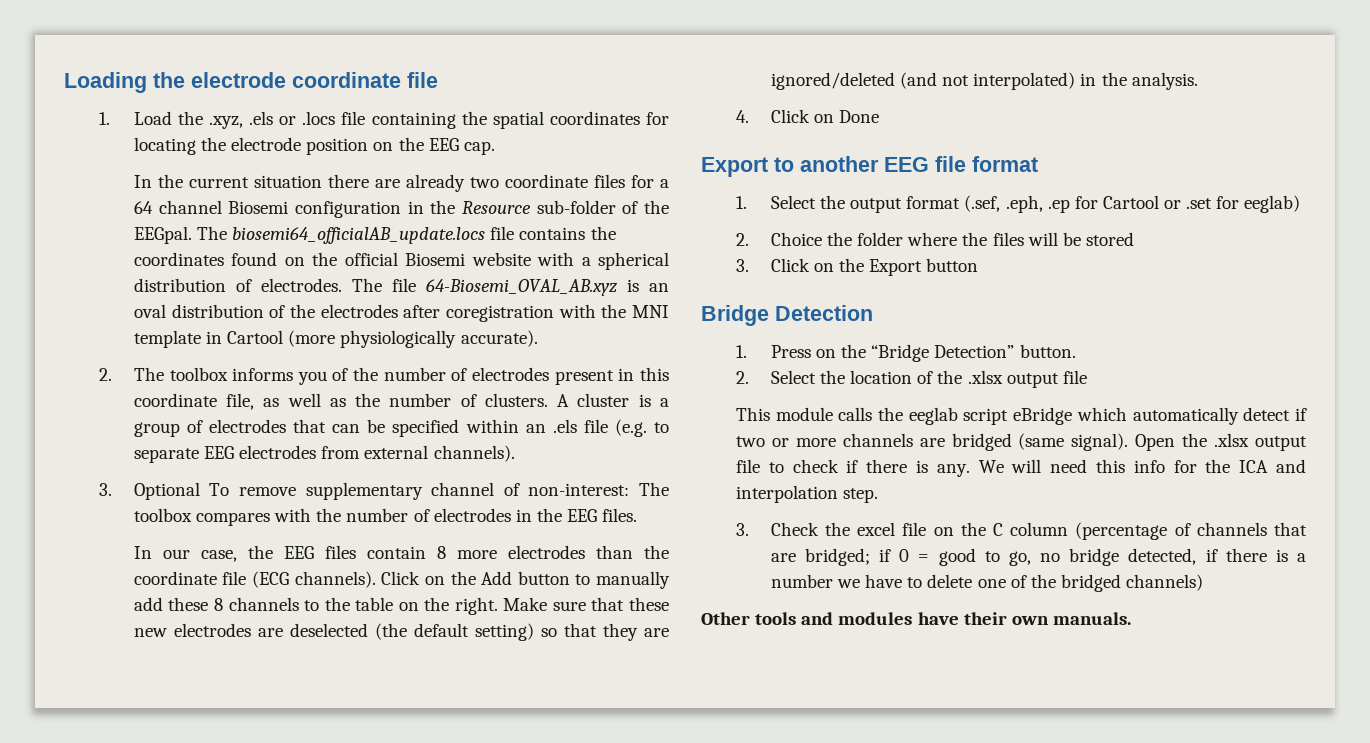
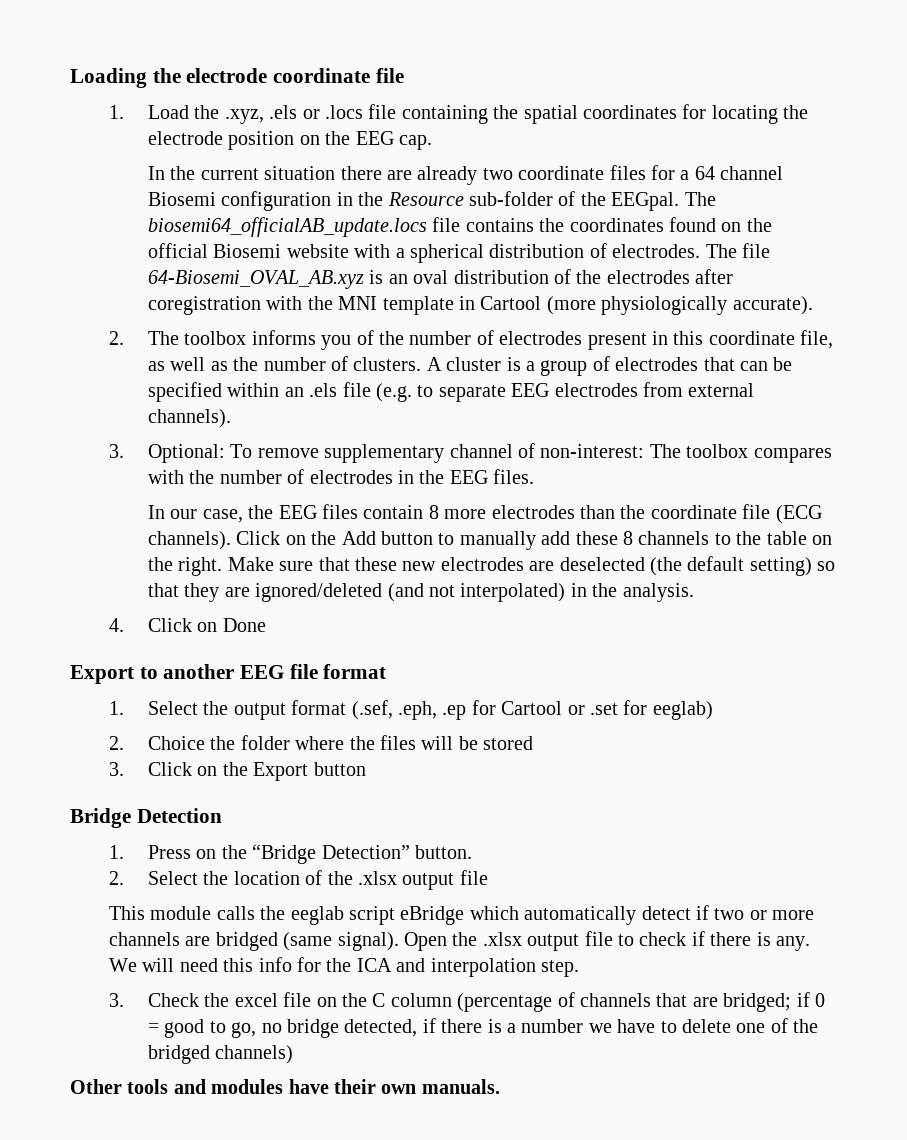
- 3. Optional To remove supplementary channel of non-interest: The toolbox compares with the number of electrodes in the EEG files.
+ 3. Optional: To remove supplementary channel of non-interest: The toolbox compares with the number of electrodes in the EEG files.

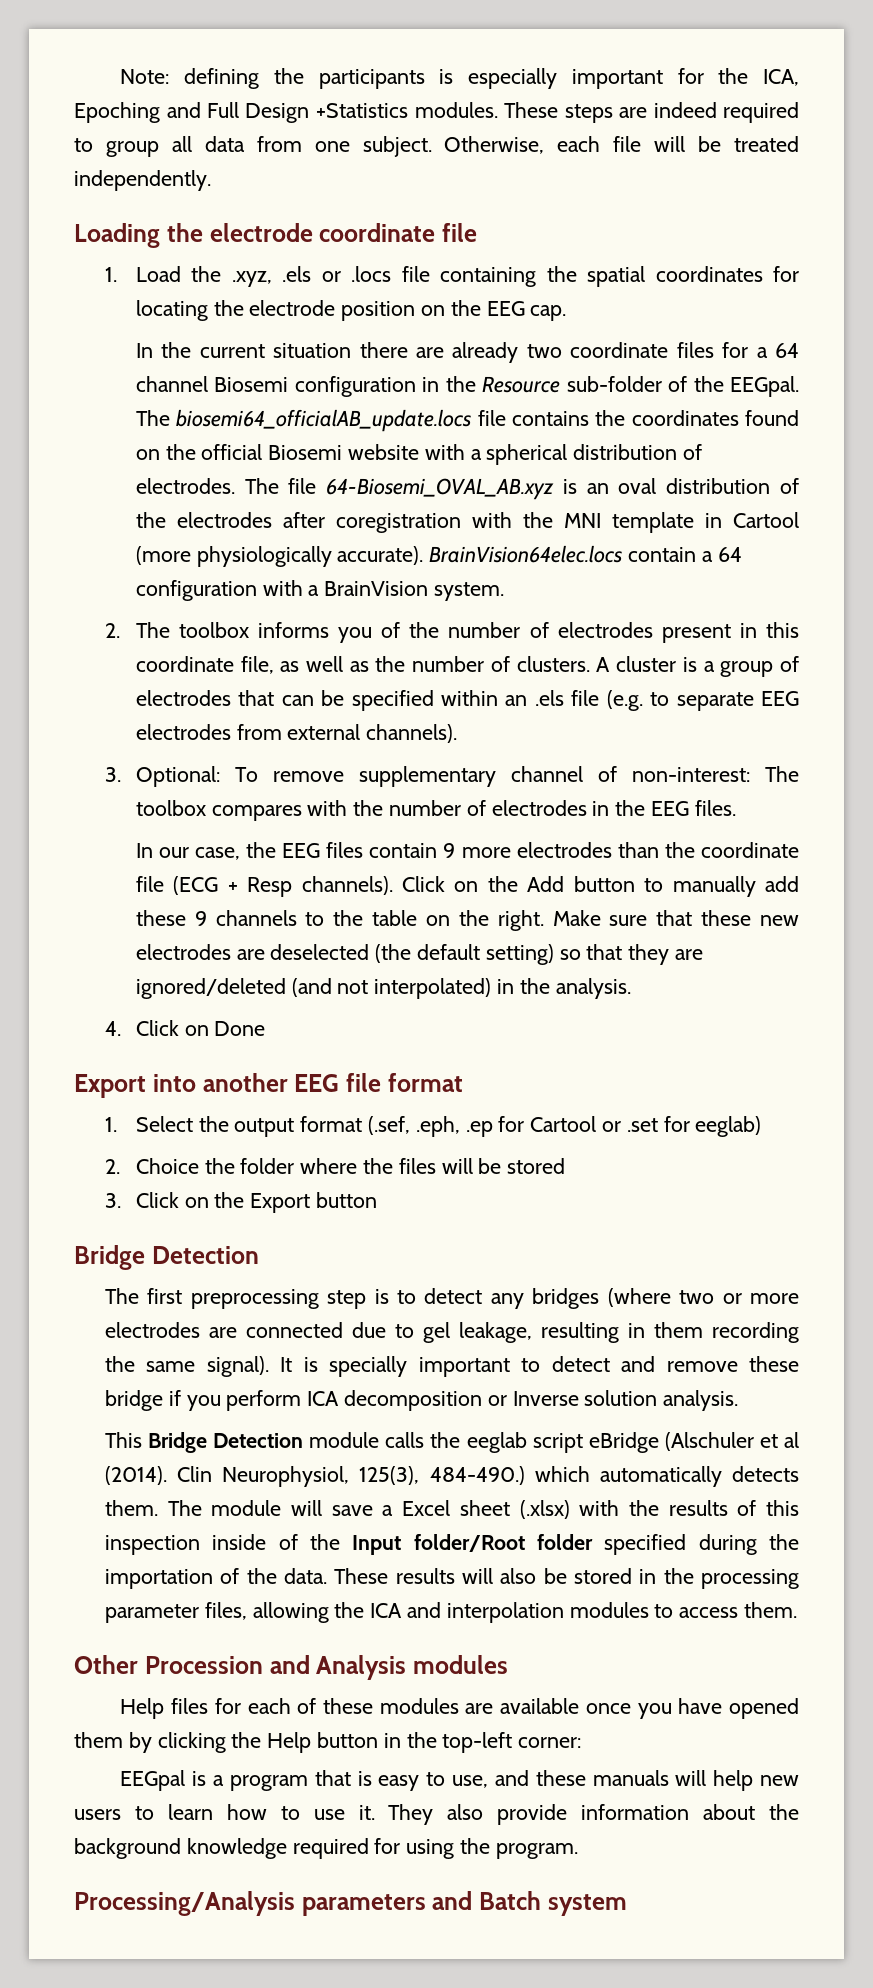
+ Note: defining the participants is especially important for the ICA, Epoching and Full Design +Statistics modules. These steps are indeed required to group all data from one subject. Otherwise, each file will be treated independently.
+ BrainVision64elec.locs contain a 64 configuration with a BrainVision system.
- In our case, the EEG files contain 8 more electrodes than the coordinate file (ECG channels).
+ In our case, the EEG files contain 9 more electrodes than the coordinate file (ECG + Resp channels).
- Click on the Add button to manually add these 8 channels to the table on the right.
+ Click on the Add button to manually add these 9 channels to the table on the right.
- Export to another EEG file format
+ Export into another EEG file format
- 1. Press on the “Bridge Detection” button.
- 2. Select the location of the .xlsx output file
+ The first preprocessing step is to detect any bridges (where two or more electrodes are connected due to gel leakage, resulting in them recording the same signal). It is specially important to detect and remove these bridge if you perform ICA decomposition or Inverse solution analysis.
- This module calls the eeglab script eBridge which automatically detect if two or more channels are bridged (same signal). Open the .xlsx output file to check if there is any. We will need this info for the ICA and interpolation step.
- 3. Check the excel file on the C column (percentage of channels that are bridged; if 0 = good to go, no bridge detected, if there is a number we have to delete one of the bridged channels)
- Other tools and modules have their own manuals.
+ This Bridge Detection module calls the eeglab script eBridge (Alschuler et al (2014). Clin Neurophysiol, 125(3), 484-490.) which automatically detects them. The module will save a Excel sheet (.xlsx) with the results of this inspection inside of the Input folder/Root folder specified during the importation of the data. These results will also be stored in the processing parameter files, allowing the ICA and interpolation modules to access them.
+ Other Procession and Analysis modules
+ Help files for each of these modules are available once you have opened them by clicking the Help button in the top-left corner:
+ EEGpal is a program that is easy to use, and these manuals will help new users to learn how to use it. They also provide information about the background knowledge required for using the program.
+ Processing/Analysis parameters and Batch system

